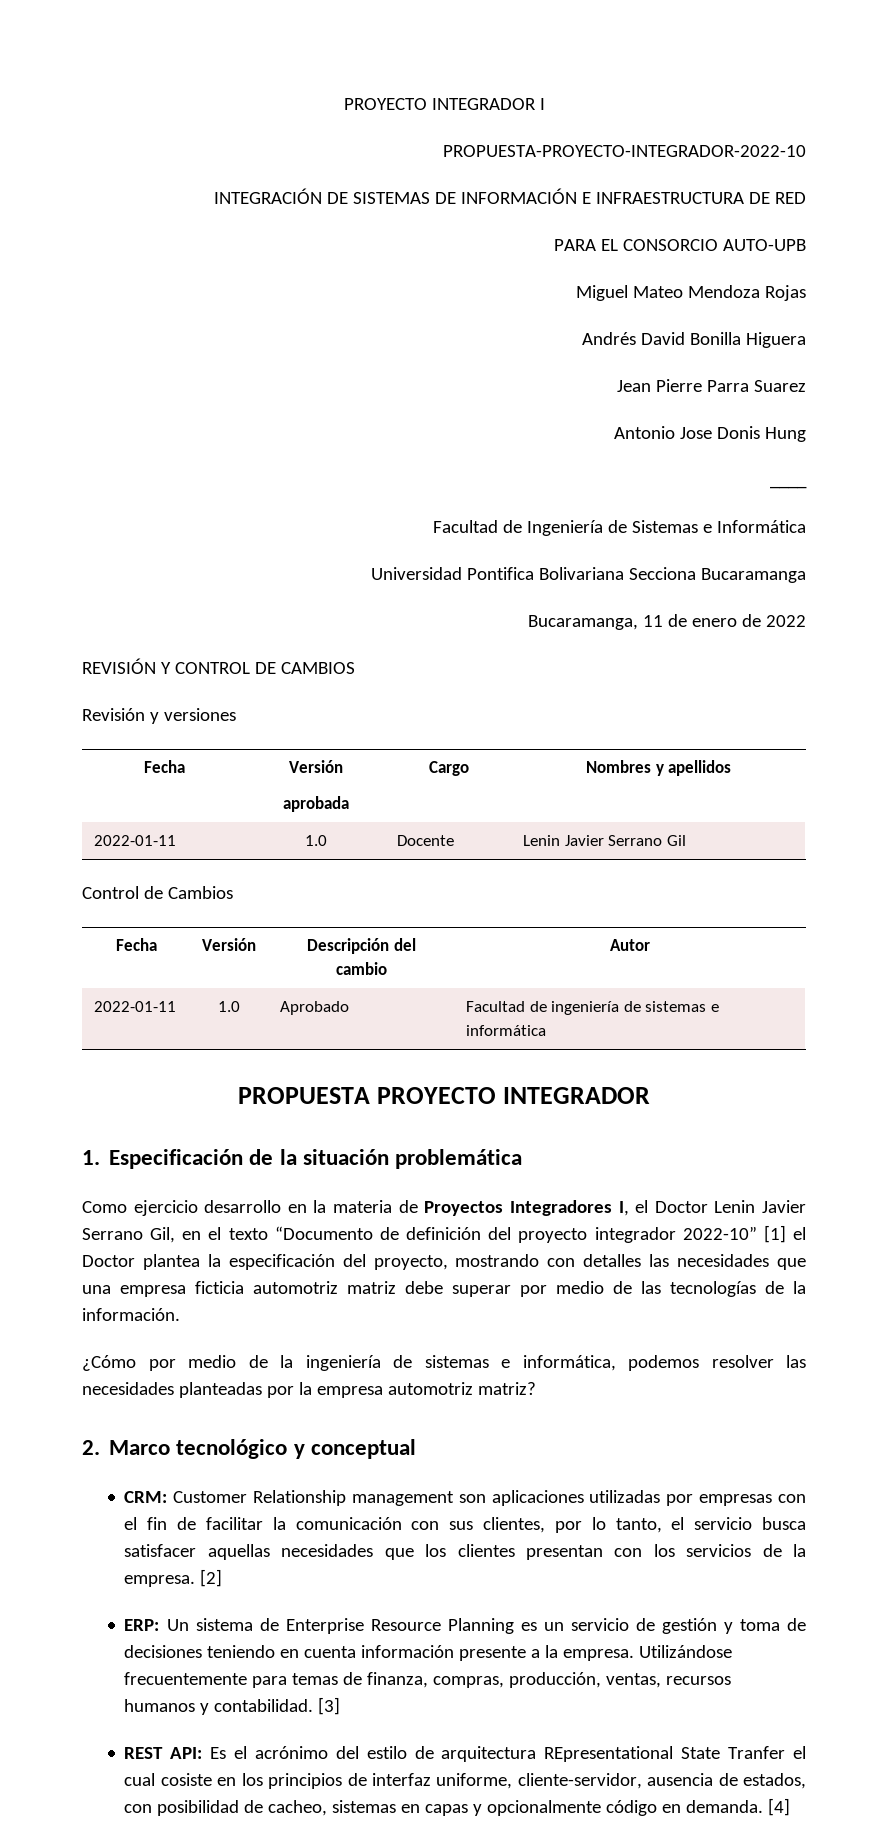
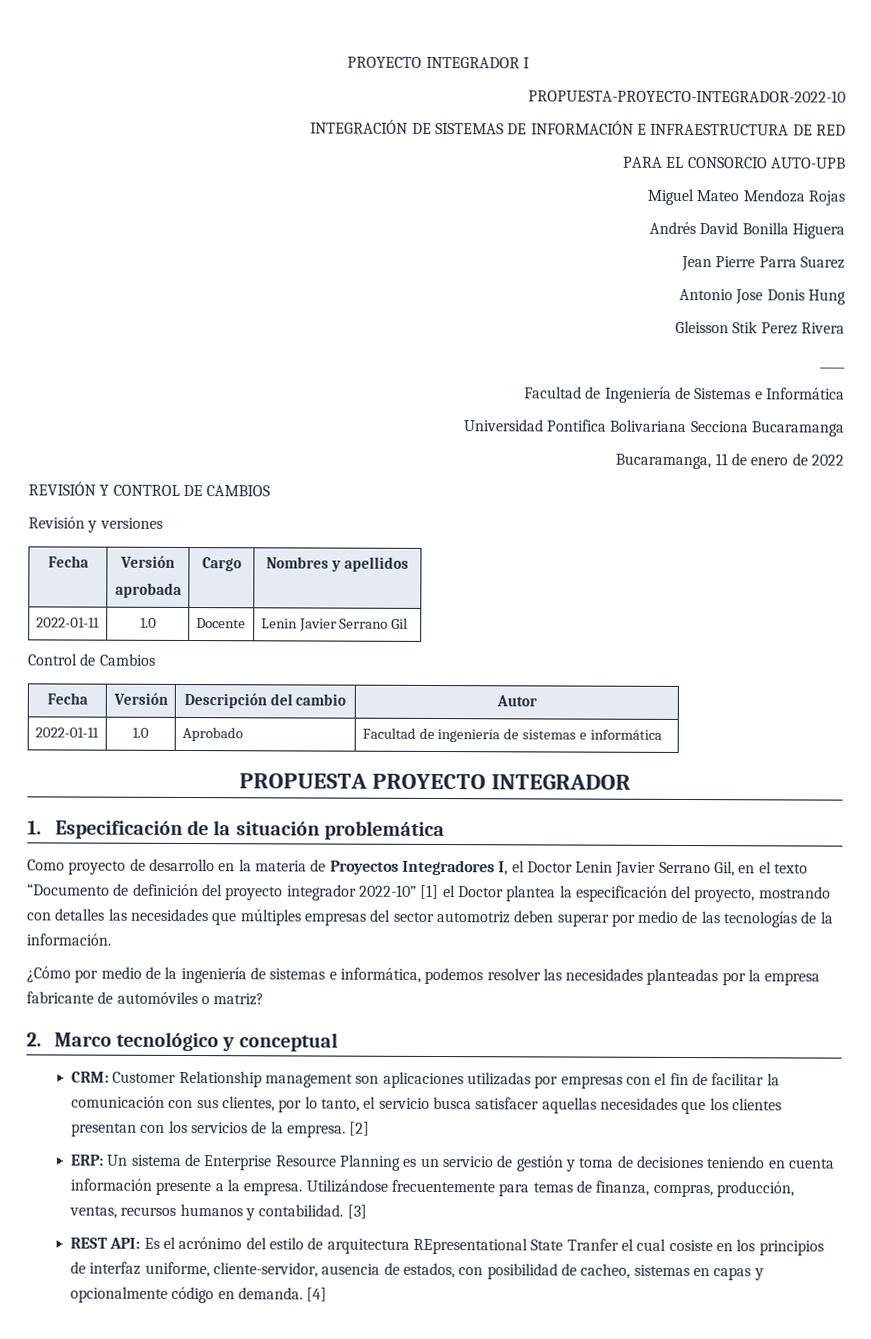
+ Gleisson Stik Perez Rivera
- Como ejercicio desarrollo en la materia de Proyectos Integradores I, el Doctor Lenin Javier Serrano Gil, en el texto “Documento de definición del proyecto integrador 2022-10” [1] el Doctor plantea la especificación del proyecto, mostrando con detalles las necesidades que una empresa ficticia automotriz matriz debe superar por medio de las tecnologías de la información.
+ Como proyecto de desarrollo en la materia de Proyectos Integradores I, el Doctor Lenin Javier Serrano Gil, en el texto “Documento de definición del proyecto integrador 2022-10” [1] el Doctor plantea la especificación del proyecto, mostrando con detalles las necesidades que múltiples empresas del sector automotriz deben superar por medio de las tecnologías de la información.
- ¿Cómo por medio de la ingeniería de sistemas e informática, podemos resolver las necesidades planteadas por la empresa automotriz matriz?
+ ¿Cómo por medio de la ingeniería de sistemas e informática, podemos resolver las necesidades planteadas por la empresa fabricante de automóviles o matriz?

